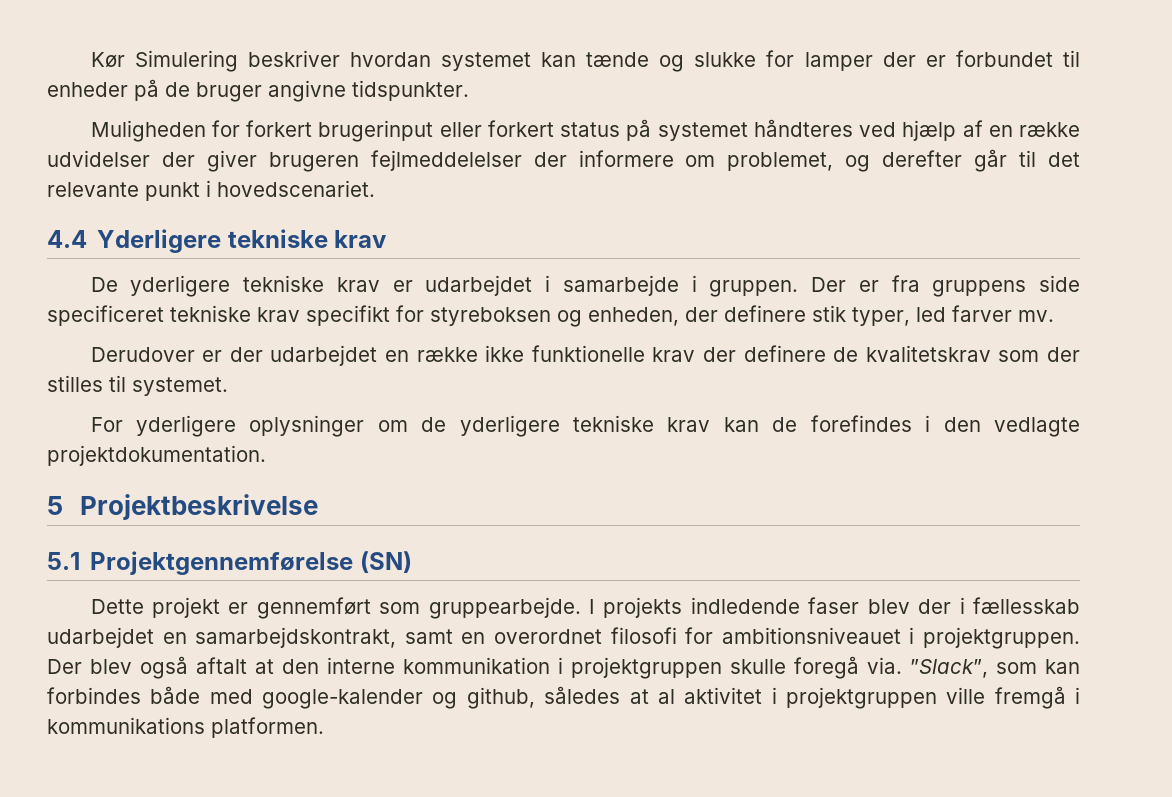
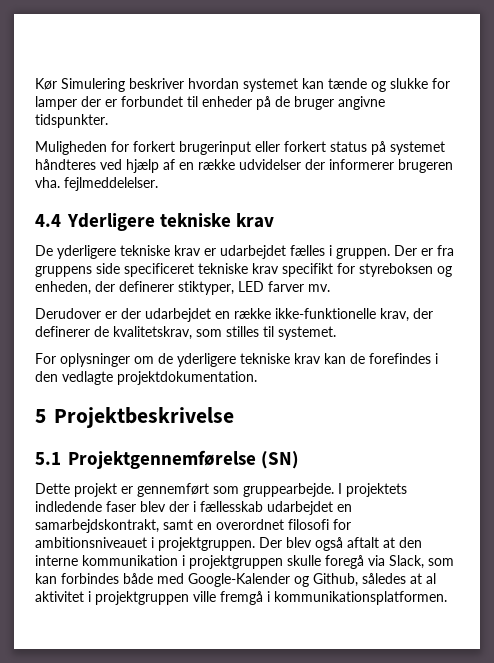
- Muligheden for forkert brugerinput eller forkert status på systemet håndteres ved hjælp af en række udvidelser der giver brugeren fejlmeddelelser der informere om problemet, og derefter går til det relevante punkt i hovedscenariet.
+ Muligheden for forkert brugerinput eller forkert status på systemet håndteres ved hjælp af en række udvidelser der informerer brugeren vha. fejlmeddelelser.
- De yderligere tekniske krav er udarbejdet i samarbejde i gruppen.
+ De yderligere tekniske krav er udarbejdet fælles i gruppen.
- Der er fra gruppens side specificeret tekniske krav specifikt for styreboksen og enheden, der definere stik typer, led farver mv.
+ Der er fra gruppens side specificeret tekniske krav specifikt for styreboksen og enheden, der definerer stiktyper, LED farver mv.
- Derudover er der udarbejdet en række ikke funktionelle krav der definere de kvalitetskrav som der stilles til systemet.
+ Derudover er der udarbejdet en række ikke-funktionelle krav, der definerer de kvalitetskrav, som stilles til systemet.
- For yderligere oplysninger om de yderligere tekniske krav kan de forefindes i den vedlagte projektdokumentation.
+ For oplysninger om de yderligere tekniske krav kan de forefindes i den vedlagte projektdokumentation.
- I projekts indledende faser blev der i fællesskab udarbejdet en samarbejdskontrakt, samt en overordnet filosofi for ambitionsniveauet i projektgruppen.
+ I projektets indledende faser blev der i fællesskab udarbejdet en samarbejdskontrakt, samt en overordnet filosofi for ambitionsniveauet i projektgruppen.
- Der blev også aftalt at den interne kommunikation i projektgruppen skulle foregå via. ”Slack”, som kan forbindes både med google-kalender og github, således at al aktivitet i projektgruppen ville fremgå i kommunikations platformen.
+ Der blev også aftalt at den interne kommunikation i projektgruppen skulle foregå via Slack, som kan forbindes både med Google-Kalender og Github, således at al aktivitet i projektgruppen ville fremgå i kommunikationsplatformen.

